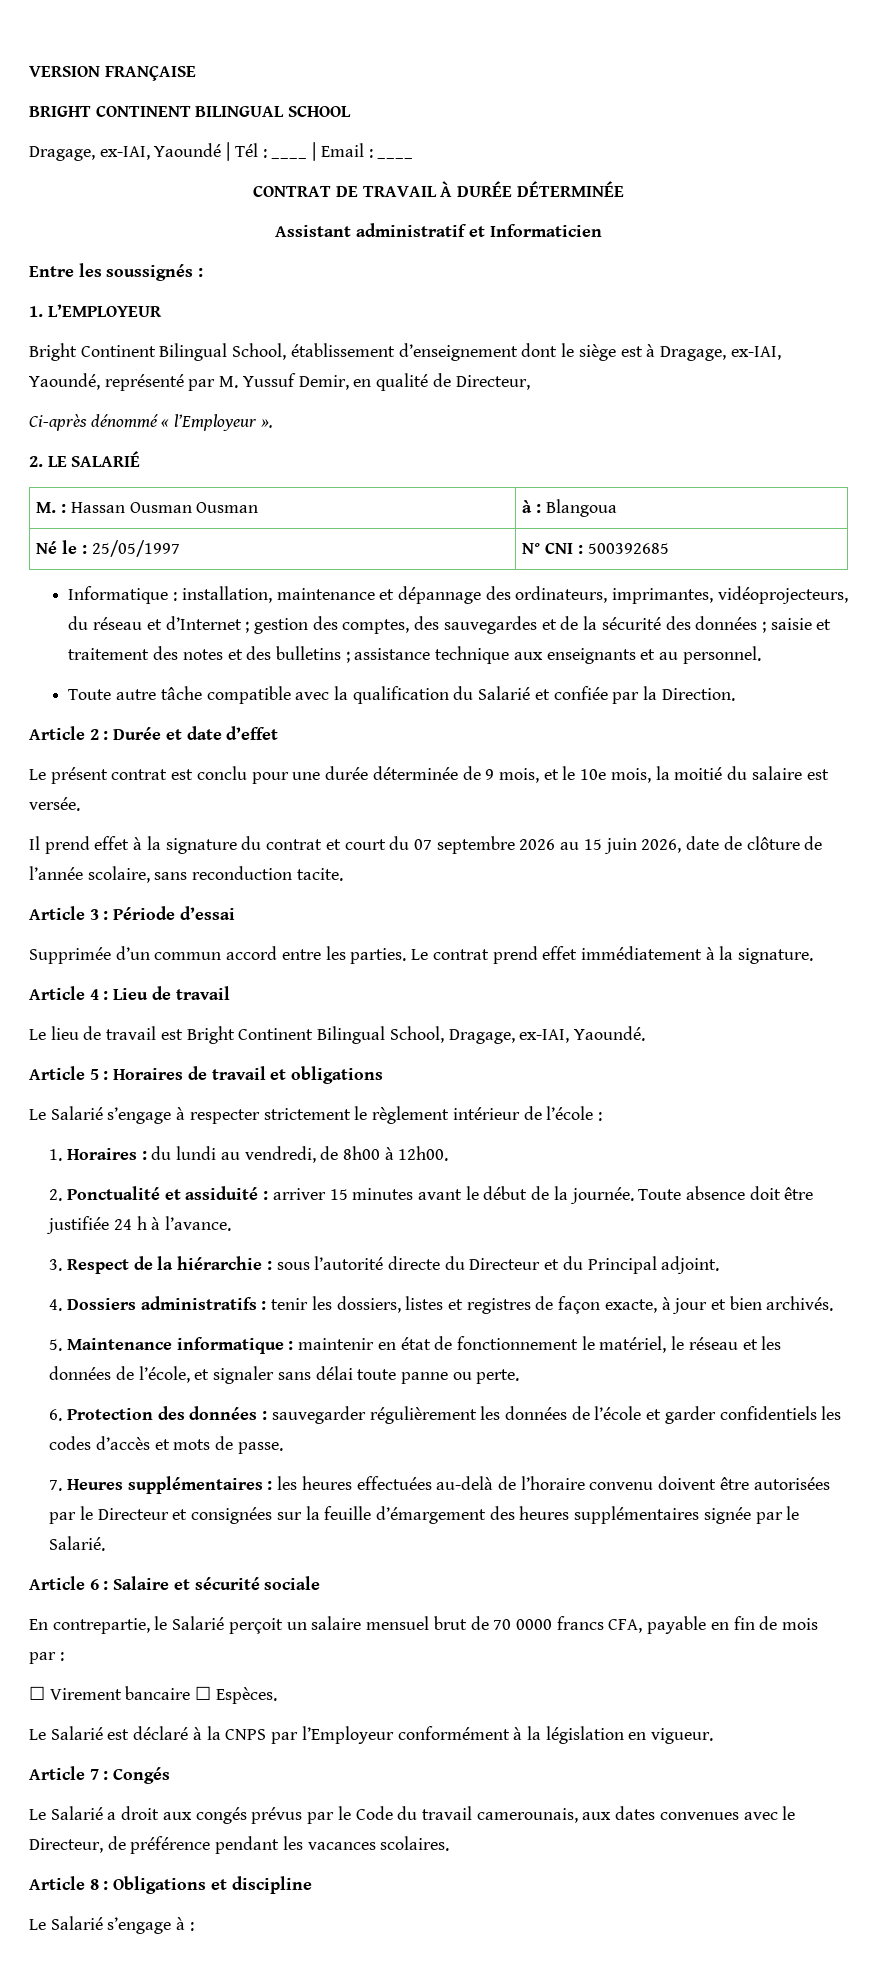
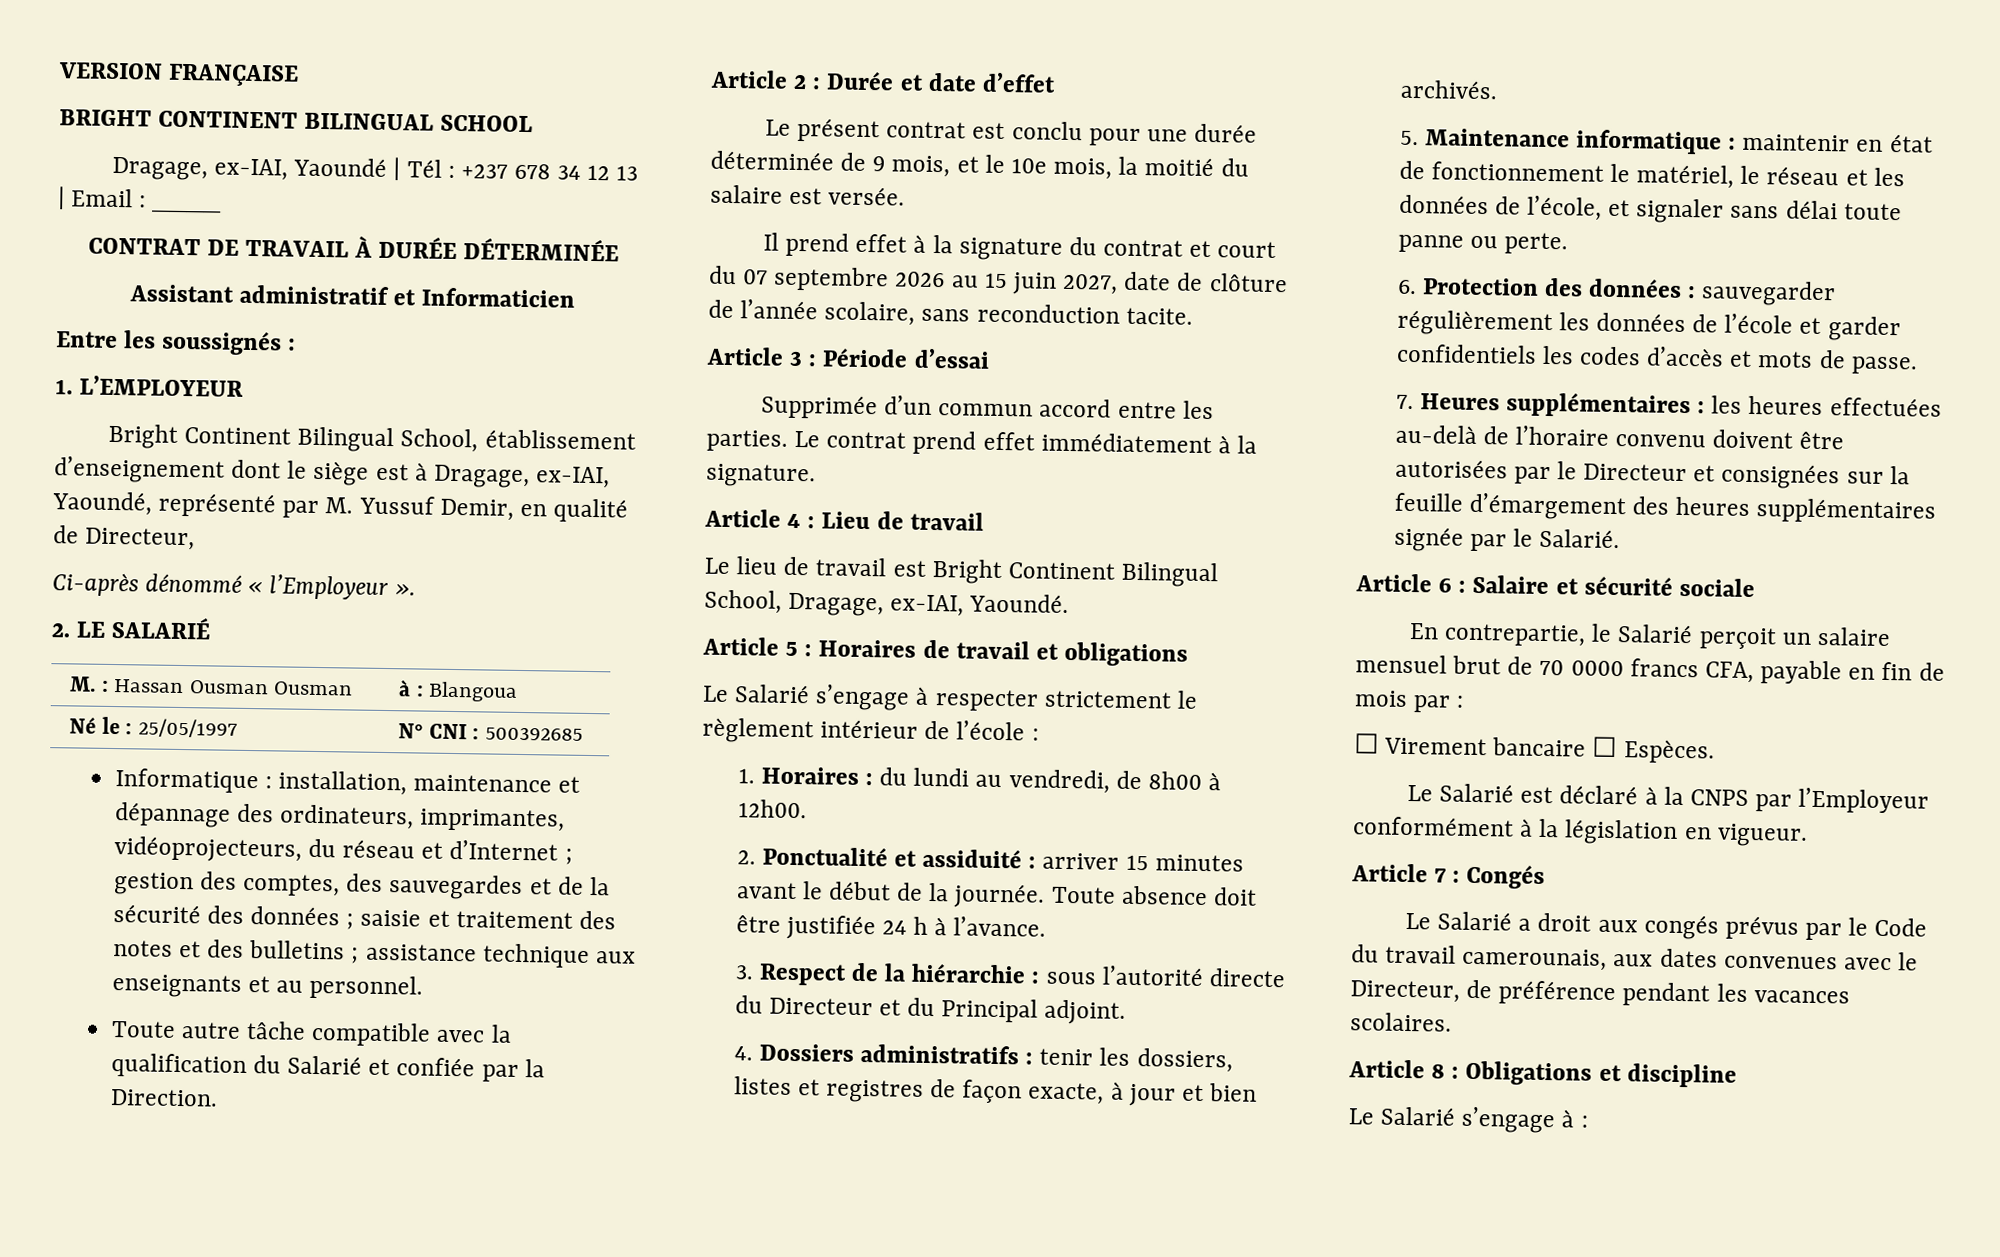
- Dragage, ex-IAI, Yaoundé | Tél : ____ | Email : ____
+ Dragage, ex-IAI, Yaoundé | Tél : +237 678 34 12 13 | Email : ____
- Il prend effet à la signature du contrat et court du 07 septembre 2026 au 15 juin 2026, date de clôture de l’année scolaire, sans reconduction tacite.
+ Il prend effet à la signature du contrat et court du 07 septembre 2026 au 15 juin 2027, date de clôture de l’année scolaire, sans reconduction tacite.

